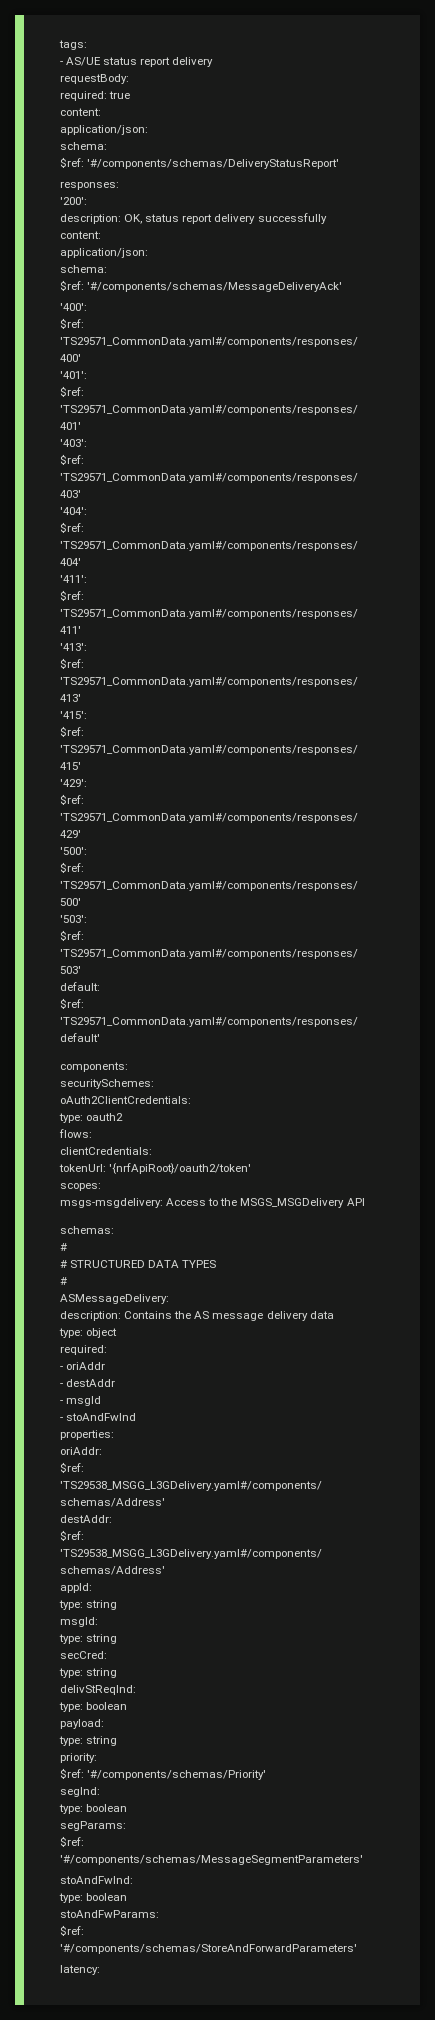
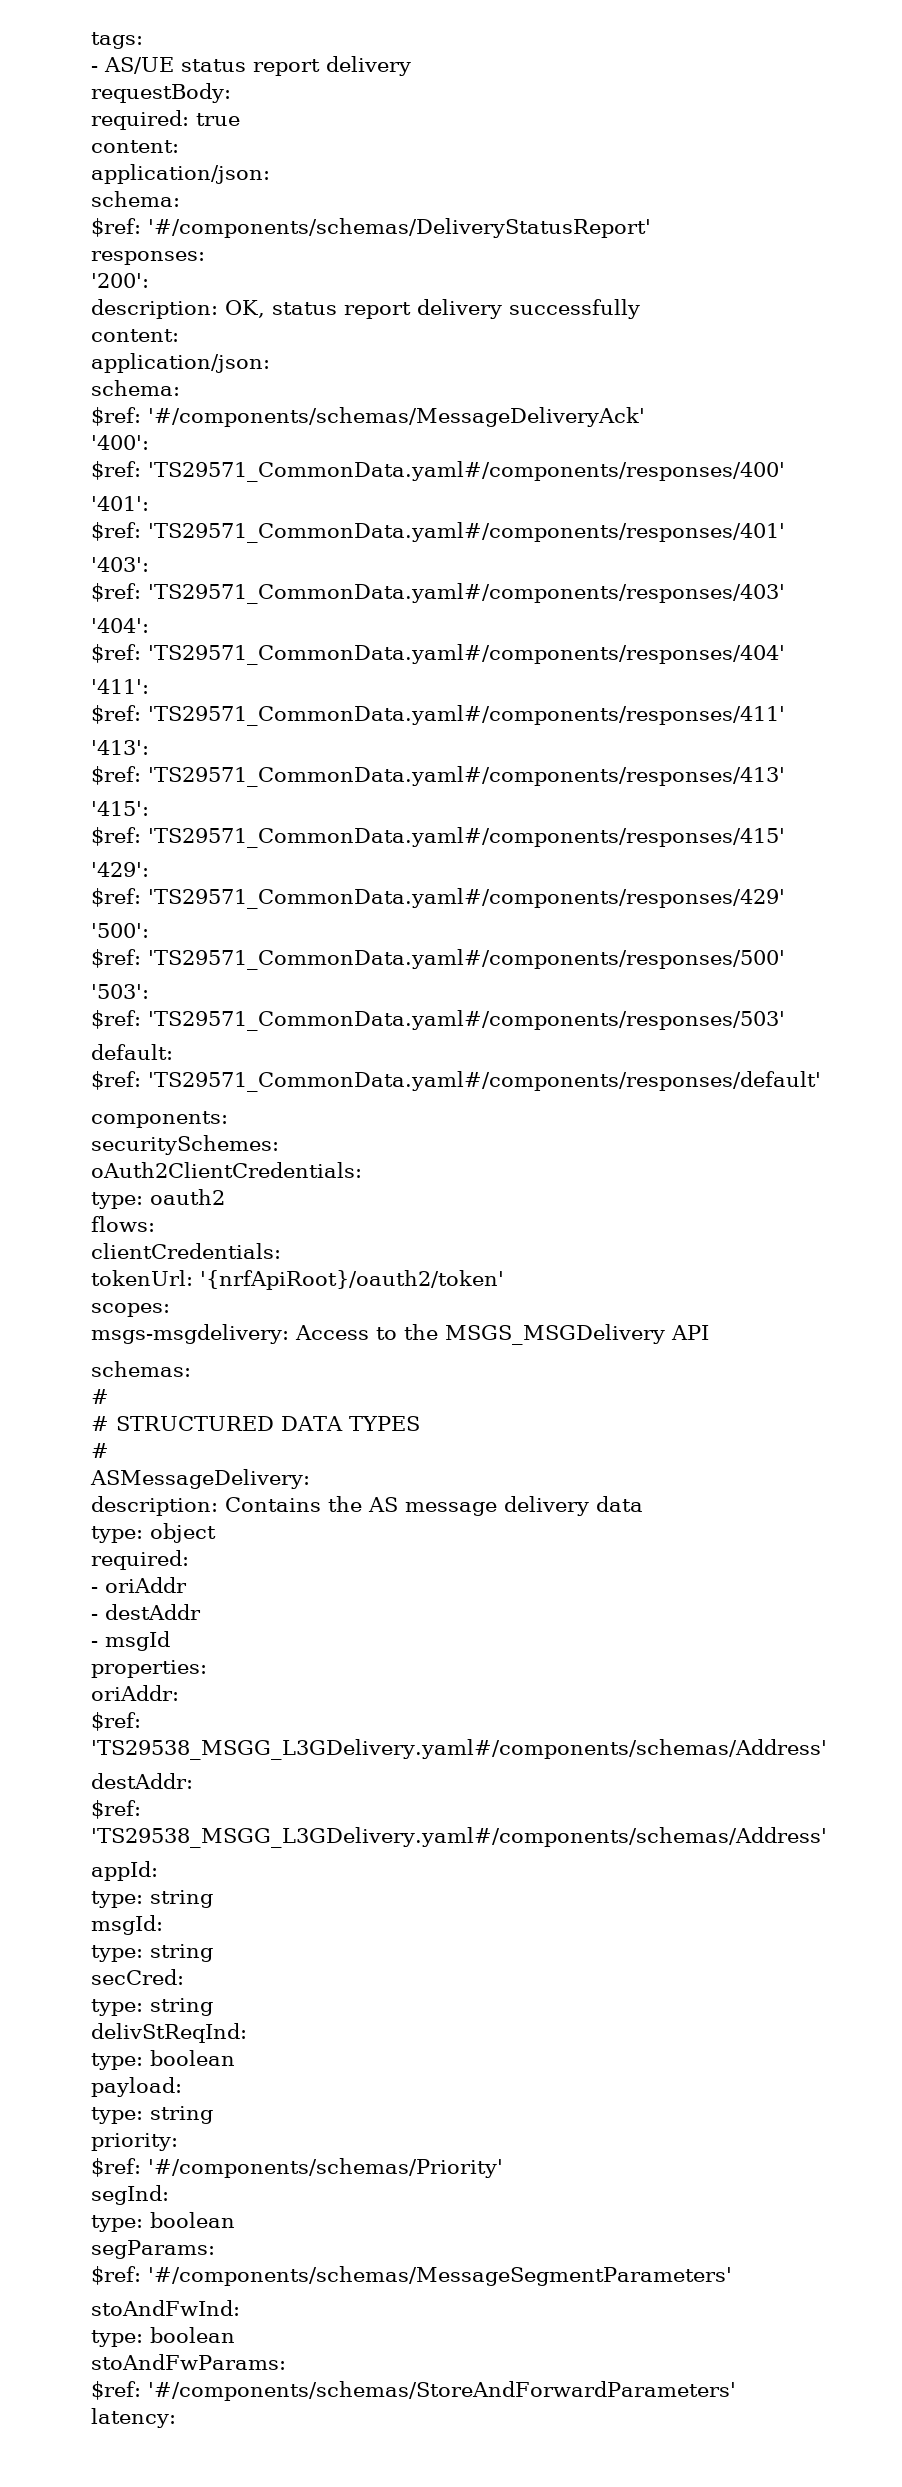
- - stoAndFwInd

